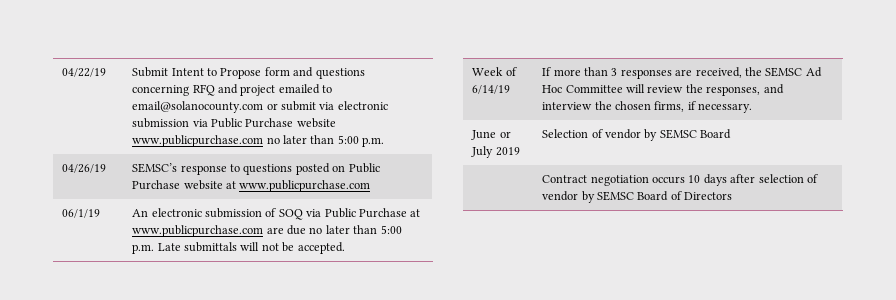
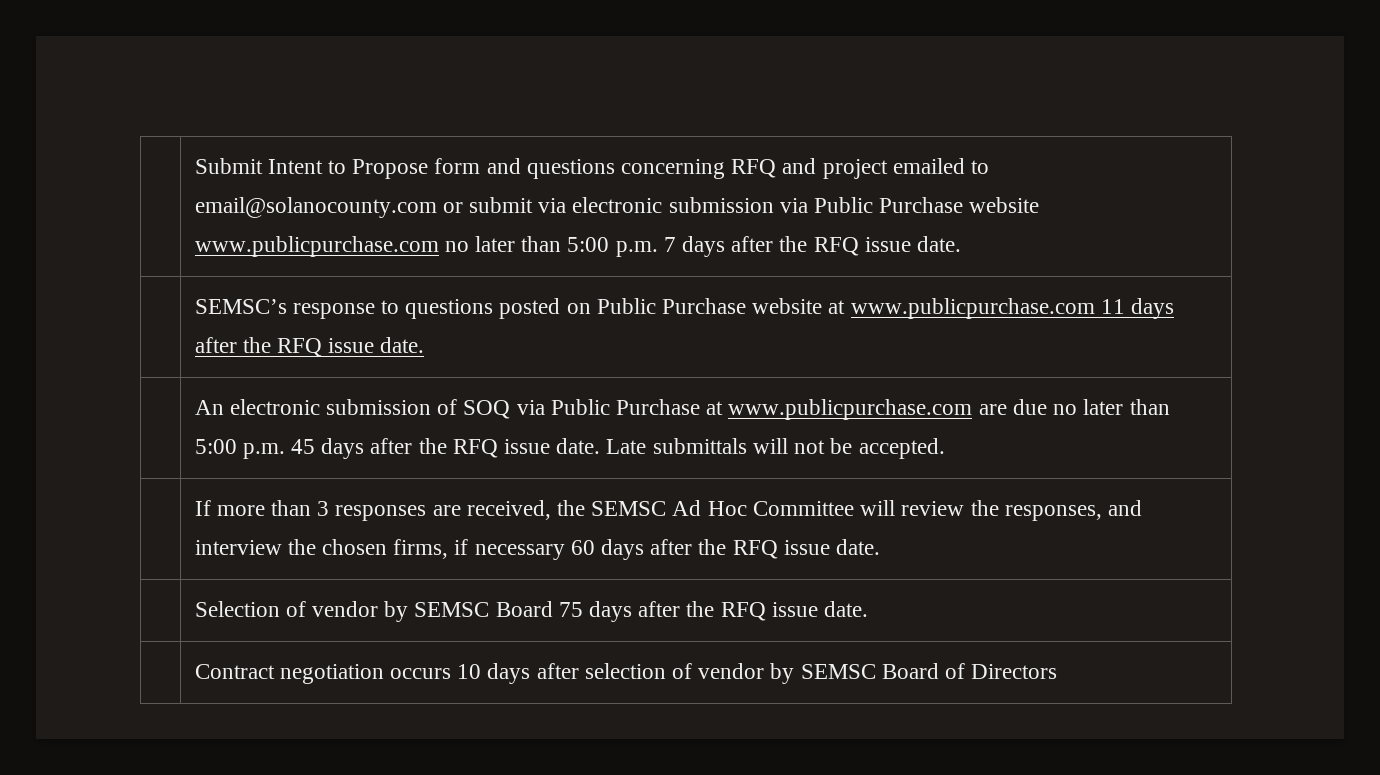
- 04/22/19 | Submit Intent to Propose form and questions concerning RFQ and project emailed to email@solanocounty.com or submit via electronic submission via Public Purchase website www.publicpurchase.com no later than 5:00 p.m.
- 04/26/19 | SEMSC’s response to questions posted on Public Purchase website at www.publicpurchase.com
- 06/1/19 | An electronic submission of SOQ via Public Purchase at www.publicpurchase.com are due no later than 5:00 p.m. Late submittals will not be accepted.
+ | Submit Intent to Propose form and questions concerning RFQ and project emailed to email@solanocounty.com or submit via electronic submission via Public Purchase website www.publicpurchase.com no later than 5:00 p.m. 7 days after the RFQ issue date.
+ | SEMSC’s response to questions posted on Public Purchase website at www.publicpurchase.com 11 days after the RFQ issue date.
+ | An electronic submission of SOQ via Public Purchase at www.publicpurchase.com are due no later than 5:00 p.m. 45 days after the RFQ issue date. Late submittals will not be accepted.
- Week of 6/14/19 | If more than 3 responses are received, the SEMSC Ad Hoc Committee will review the responses, and interview the chosen firms, if necessary.
- June or July 2019 | Selection of vendor by SEMSC Board
+ | If more than 3 responses are received, the SEMSC Ad Hoc Committee will review the responses, and interview the chosen firms, if necessary 60 days after the RFQ issue date.
+ | Selection of vendor by SEMSC Board 75 days after the RFQ issue date.

